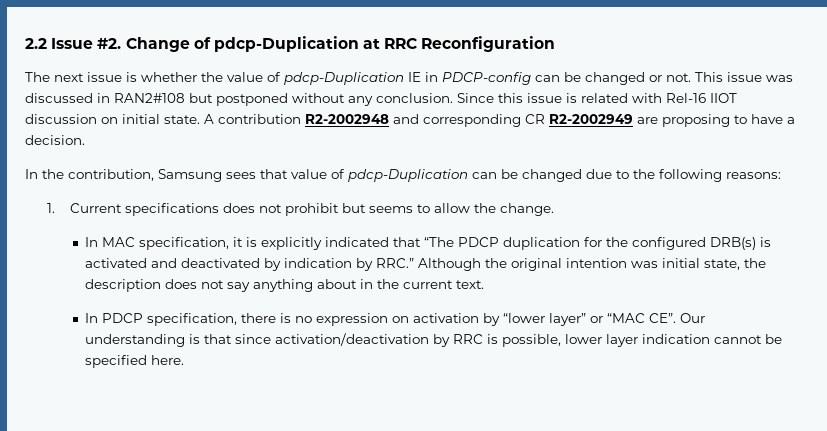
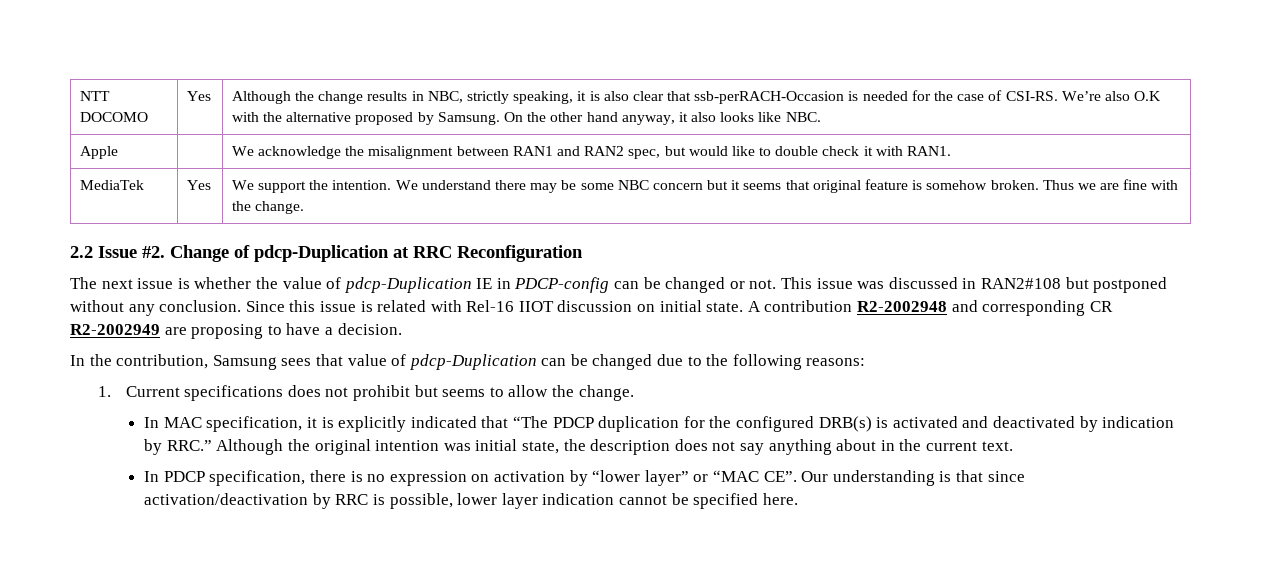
+ NTT DOCOMO | Yes | Although the change results in NBC, strictly speaking, it is also clear that ssb-perRACH-Occasion is needed for the case of CSI-RS. We’re also O.K with the alternative proposed by Samsung. On the other hand anyway, it also looks like NBC.
+ Apple | | We acknowledge the misalignment between RAN1 and RAN2 spec, but would like to double check it with RAN1.
+ MediaTek | Yes | We support the intention. We understand there may be some NBC concern but it seems that original feature is somehow broken. Thus we are fine with the change.

